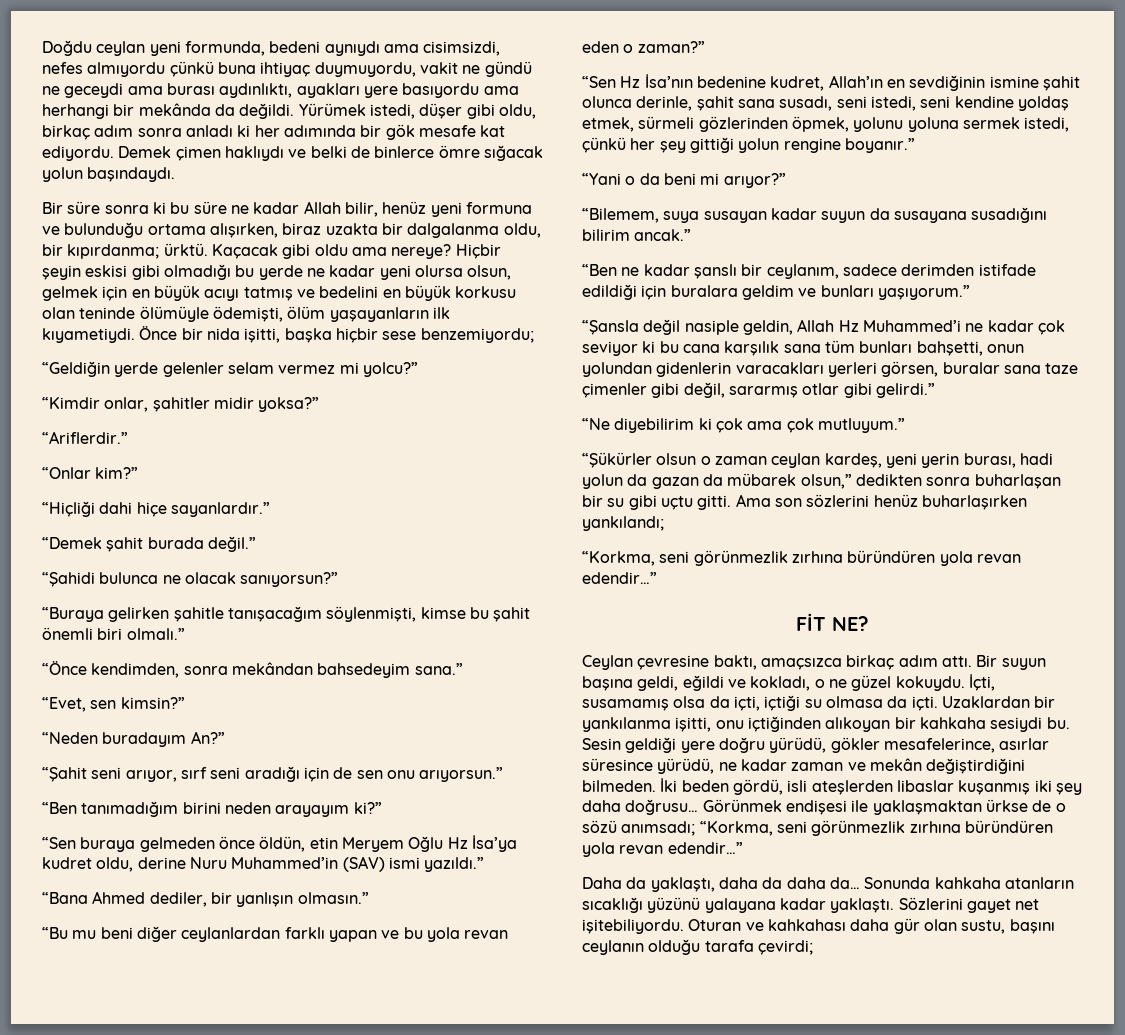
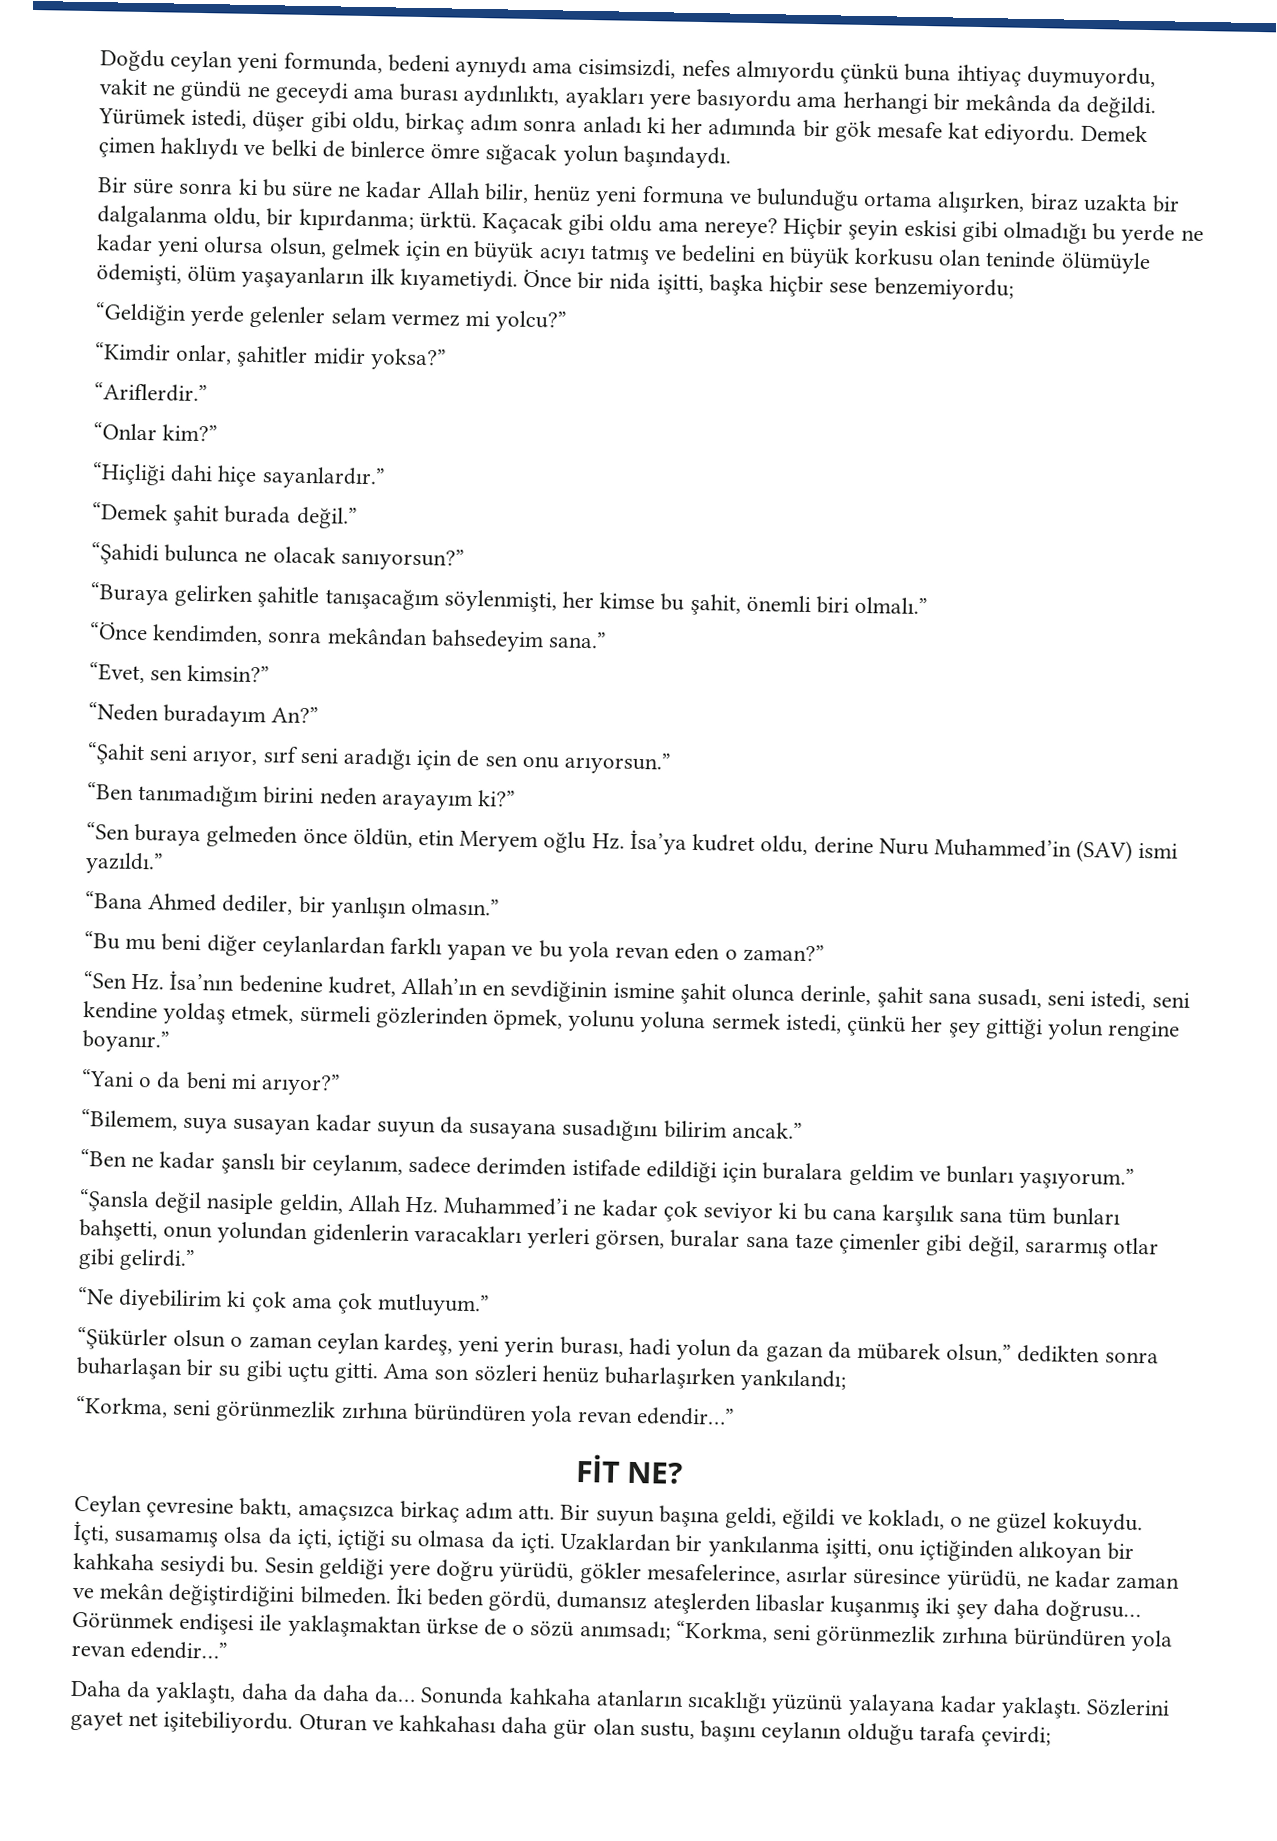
- “Buraya gelirken şahitle tanışacağım söylenmişti, kimse bu şahit önemli biri olmalı.”
+ “Buraya gelirken şahitle tanışacağım söylenmişti, her kimse bu şahit, önemli biri olmalı.”
- “Sen buraya gelmeden önce öldün, etin Meryem Oğlu Hz İsa’ya kudret oldu, derine Nuru Muhammed’in (SAV) ismi yazıldı.”
+ “Sen buraya gelmeden önce öldün, etin Meryem oğlu Hz. İsa’ya kudret oldu, derine Nuru Muhammed’in (SAV) ismi yazıldı.”
- “Sen Hz İsa’nın bedenine kudret, Allah’ın en sevdiğinin ismine şahit olunca derinle, şahit sana susadı, seni istedi, seni kendine yoldaş etmek, sürmeli gözlerinden öpmek, yolunu yoluna sermek istedi, çünkü her şey gittiği yolun rengine boyanır.”
+ “Sen Hz. İsa’nın bedenine kudret, Allah’ın en sevdiğinin ismine şahit olunca derinle, şahit sana susadı, seni istedi, seni kendine yoldaş etmek, sürmeli gözlerinden öpmek, yolunu yoluna sermek istedi, çünkü her şey gittiği yolun rengine boyanır.”
- “Şansla değil nasiple geldin, Allah Hz Muhammed’i ne kadar çok seviyor ki bu cana karşılık sana tüm bunları bahşetti, onun yolundan gidenlerin varacakları yerleri görsen, buralar sana taze çimenler gibi değil, sararmış otlar gibi gelirdi.”
+ “Şansla değil nasiple geldin, Allah Hz. Muhammed’i ne kadar çok seviyor ki bu cana karşılık sana tüm bunları bahşetti, onun yolundan gidenlerin varacakları yerleri görsen, buralar sana taze çimenler gibi değil, sararmış otlar gibi gelirdi.”
- Ama son sözlerini henüz buharlaşırken yankılandı;
+ Ama son sözleri henüz buharlaşırken yankılandı;
- İki beden gördü, isli ateşlerden libaslar kuşanmış iki şey daha doğrusu…
+ İki beden gördü, dumansız ateşlerden libaslar kuşanmış iki şey daha doğrusu…

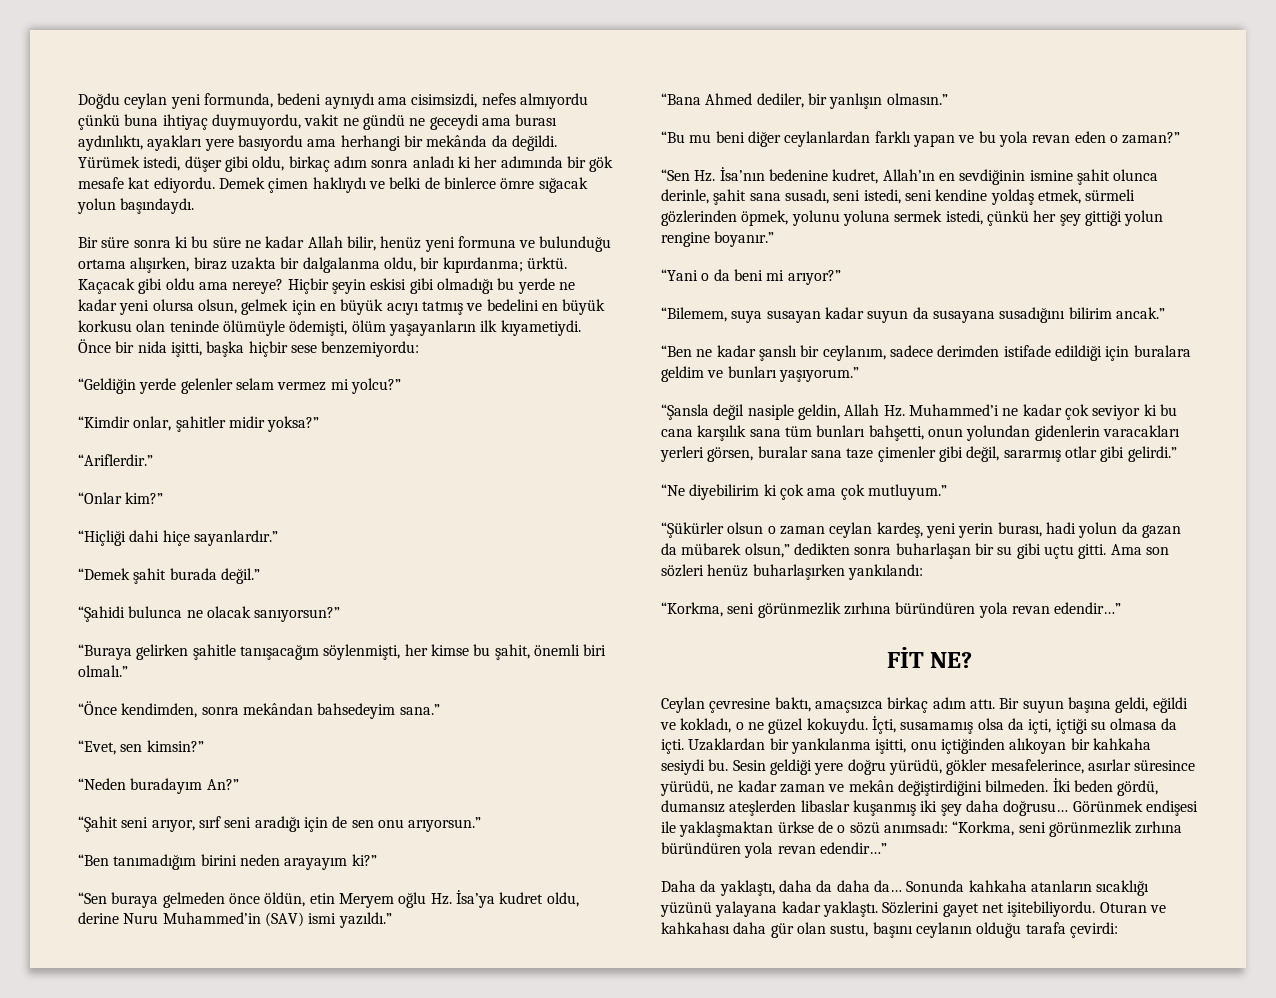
- Önce bir nida işitti, başka hiçbir sese benzemiyordu;
+ Önce bir nida işitti, başka hiçbir sese benzemiyordu:
- Ama son sözleri henüz buharlaşırken yankılandı;
+ Ama son sözleri henüz buharlaşırken yankılandı:
- Görünmek endişesi ile yaklaşmaktan ürkse de o sözü anımsadı; “Korkma, seni görünmezlik zırhına büründüren yola revan edendir…”
+ Görünmek endişesi ile yaklaşmaktan ürkse de o sözü anımsadı: “Korkma, seni görünmezlik zırhına büründüren yola revan edendir…”
- Oturan ve kahkahası daha gür olan sustu, başını ceylanın olduğu tarafa çevirdi;
+ Oturan ve kahkahası daha gür olan sustu, başını ceylanın olduğu tarafa çevirdi:

